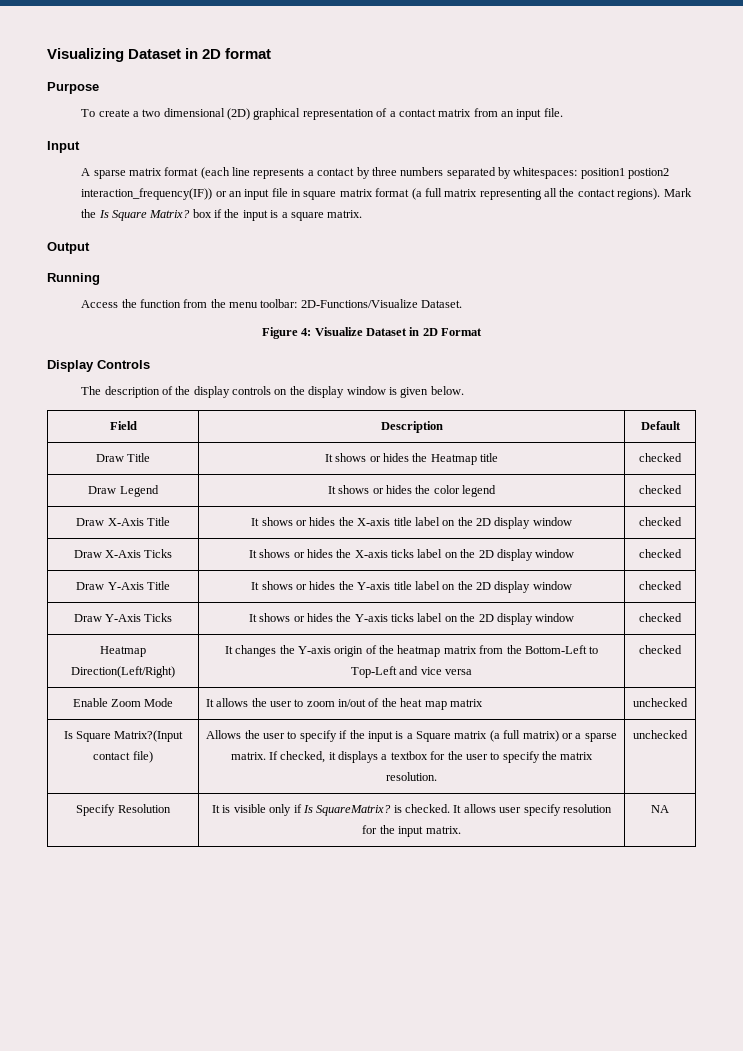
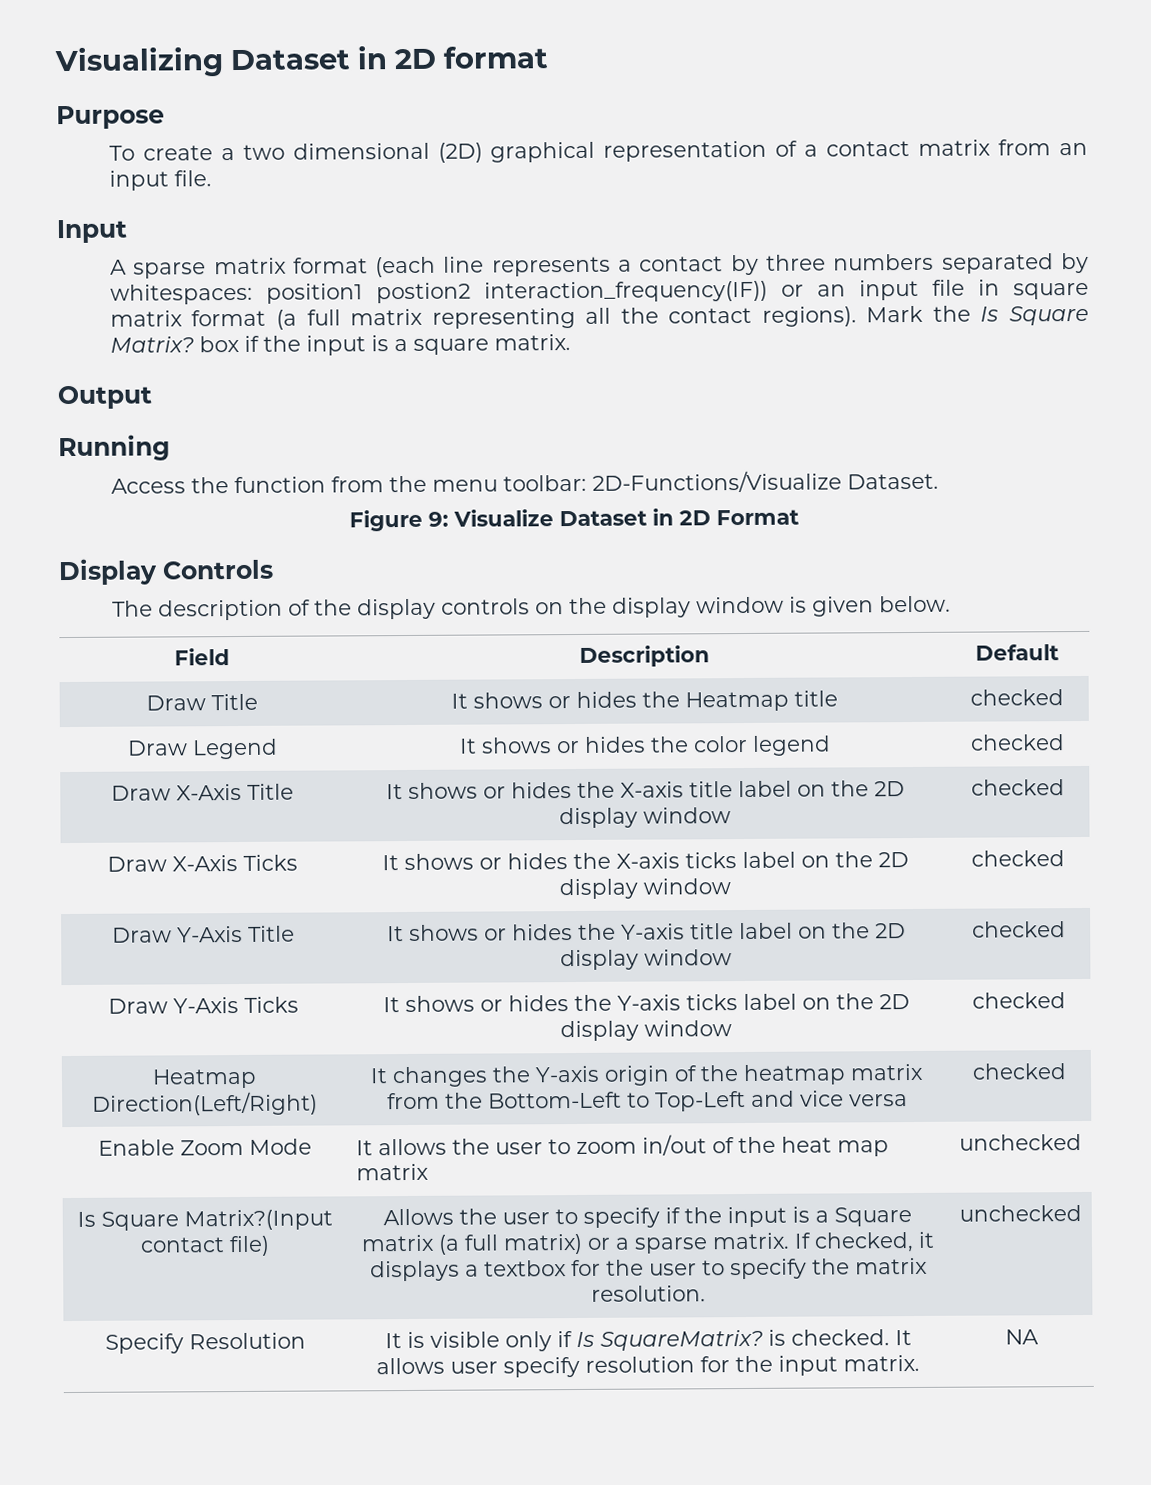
- Figure 4: Visualize Dataset in 2D Format
+ Figure 9: Visualize Dataset in 2D Format

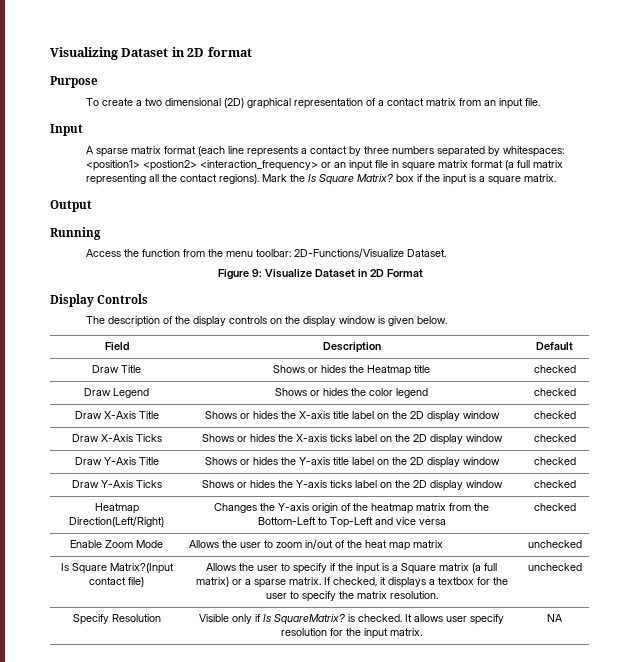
- A sparse matrix format (each line represents a contact by three numbers separated by whitespaces: position1 postion2 interaction_frequency(IF)) or an input file in square matrix format (a full matrix representing all the contact regions).
+ A sparse matrix format (each line represents a contact by three numbers separated by whitespaces: <position1> <postion2> <interaction_frequency> or an input file in square matrix format (a full matrix representing all the contact regions).
- Draw Title | It shows or hides the Heatmap title | checked
+ Draw Title | Shows or hides the Heatmap title | checked
- Draw Legend | It shows or hides the color legend | checked
+ Draw Legend | Shows or hides the color legend | checked
- Draw X-Axis Title | It shows or hides the X-axis title label on the 2D display window | checked
+ Draw X-Axis Title | Shows or hides the X-axis title label on the 2D display window | checked
- Draw X-Axis Ticks | It shows or hides the X-axis ticks label on the 2D display window | checked
+ Draw X-Axis Ticks | Shows or hides the X-axis ticks label on the 2D display window | checked
- Draw Y-Axis Title | It shows or hides the Y-axis title label on the 2D display window | checked
+ Draw Y-Axis Title | Shows or hides the Y-axis title label on the 2D display window | checked
- Draw Y-Axis Ticks | It shows or hides the Y-axis ticks label on the 2D display window | checked
+ Draw Y-Axis Ticks | Shows or hides the Y-axis ticks label on the 2D display window | checked
- Heatmap Direction(Left/Right) | It changes the Y-axis origin of the heatmap matrix from the Bottom-Left to Top-Left and vice versa | checked
+ Heatmap Direction(Left/Right) | Changes the Y-axis origin of the heatmap matrix from the Bottom-Left to Top-Left and vice versa | checked
- Enable Zoom Mode | It allows the user to zoom in/out of the heat map matrix | unchecked
+ Enable Zoom Mode | Allows the user to zoom in/out of the heat map matrix | unchecked
- Specify Resolution | It is visible only if Is SquareMatrix? is checked. It allows user specify resolution for the input matrix. | NA
+ Specify Resolution | Visible only if Is SquareMatrix? is checked. It allows user specify resolution for the input matrix. | NA

